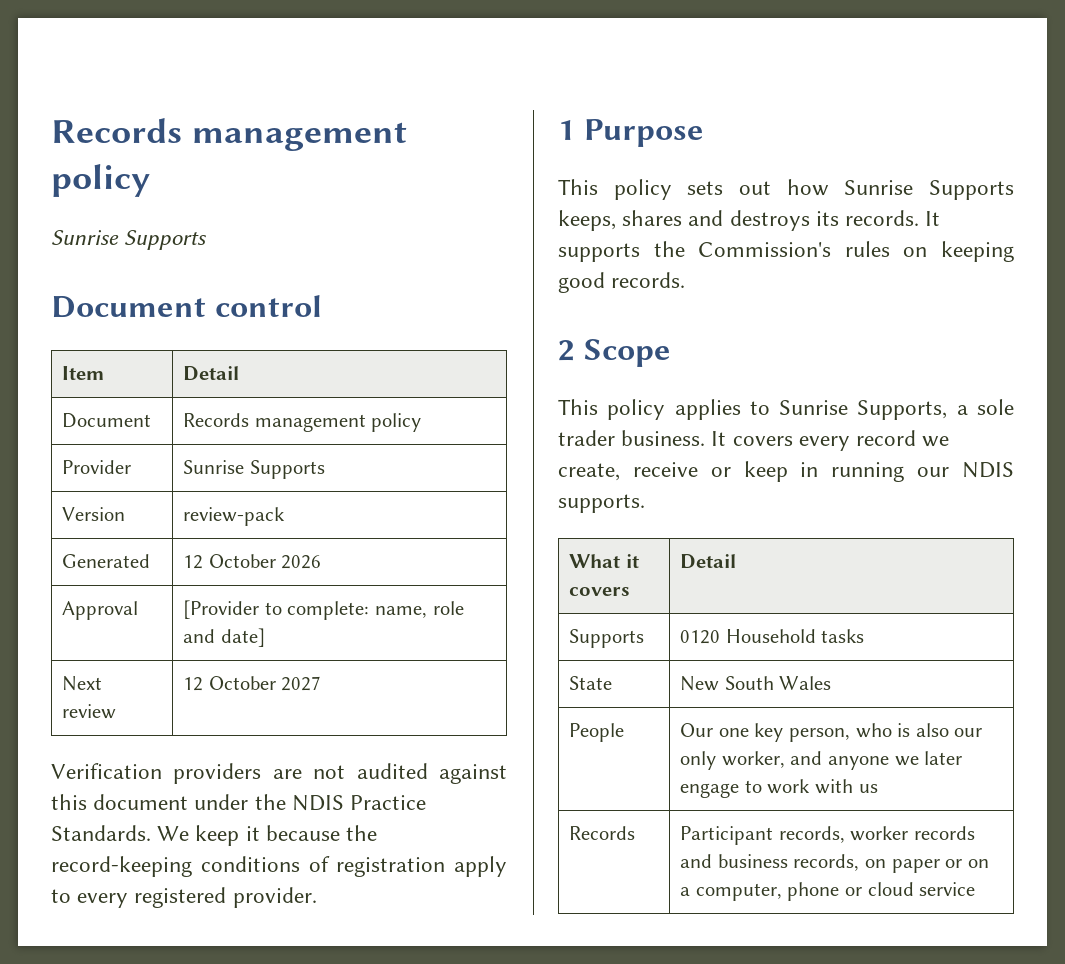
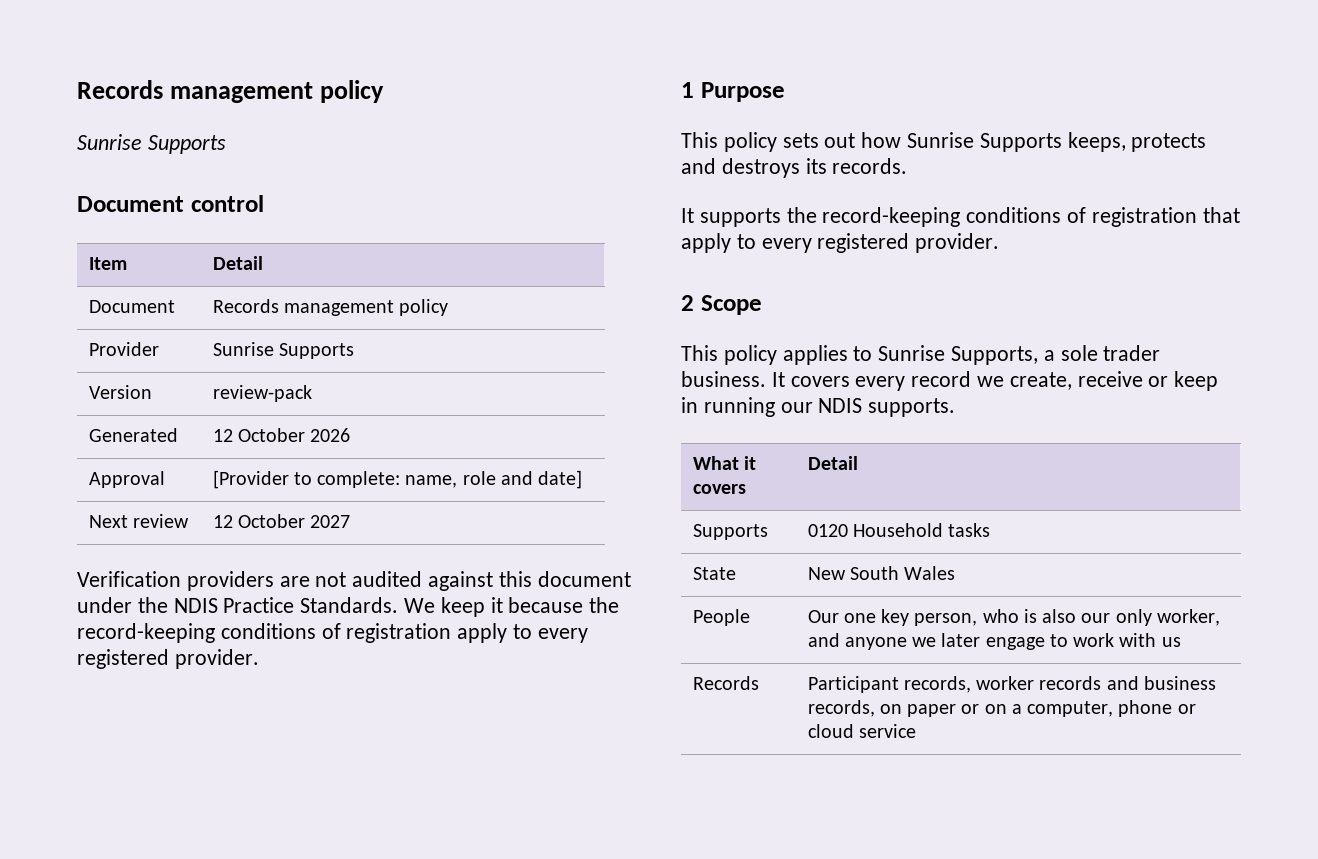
- This policy sets out how Sunrise Supports keeps, shares and destroys its records. It supports the Commission's rules on keeping good records.
+ This policy sets out how Sunrise Supports keeps, protects and destroys its records.
+ It supports the record-keeping conditions of registration that apply to every registered provider.

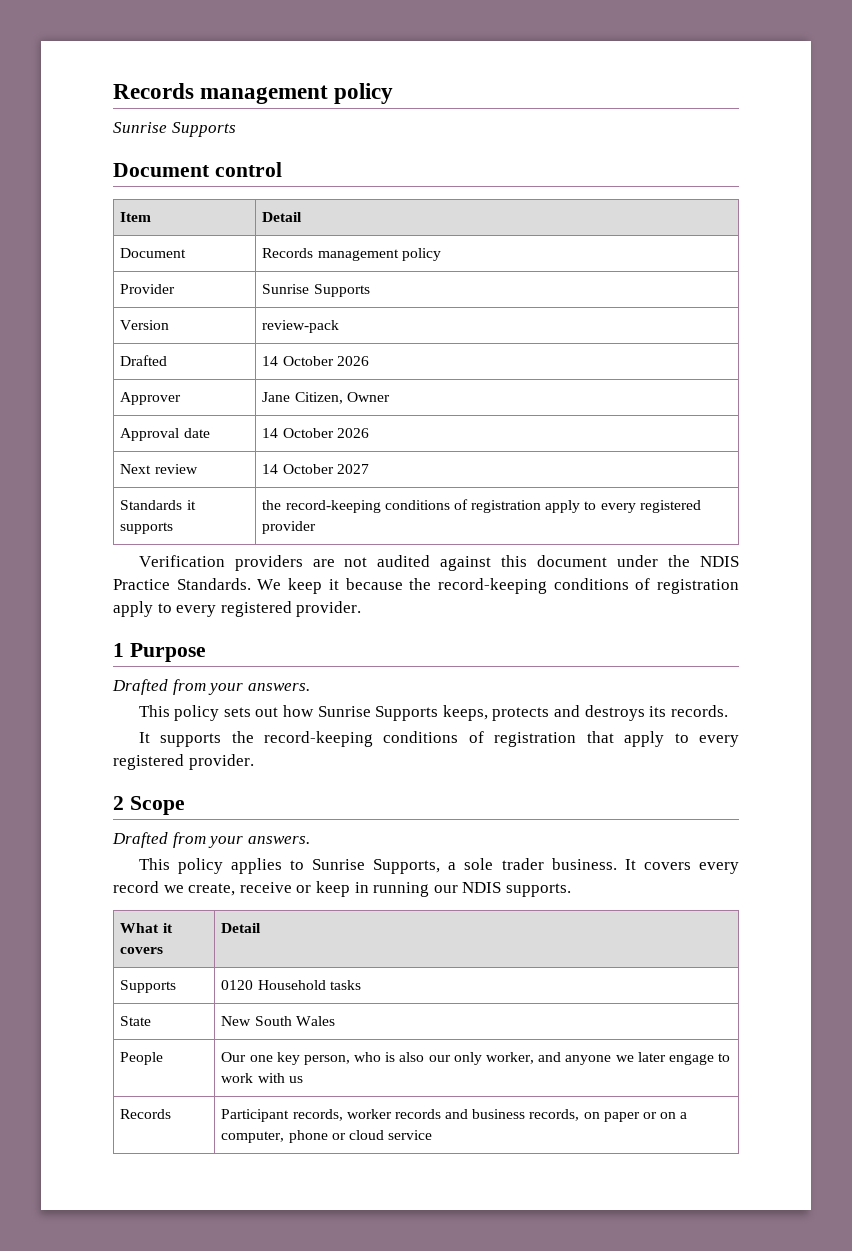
- Generated | 12 October 2026
- Approval | [Provider to complete: name, role and date]
+ Drafted | 14 October 2026
+ Approver | Jane Citizen, Owner
+ Approval date | 14 October 2026
- Next review | 12 October 2027
+ Next review | 14 October 2027
+ Standards it supports | the record-keeping conditions of registration apply to every registered provider
  1 Purpose
+ Drafted from your answers.
  2 Scope
+ Drafted from your answers.

